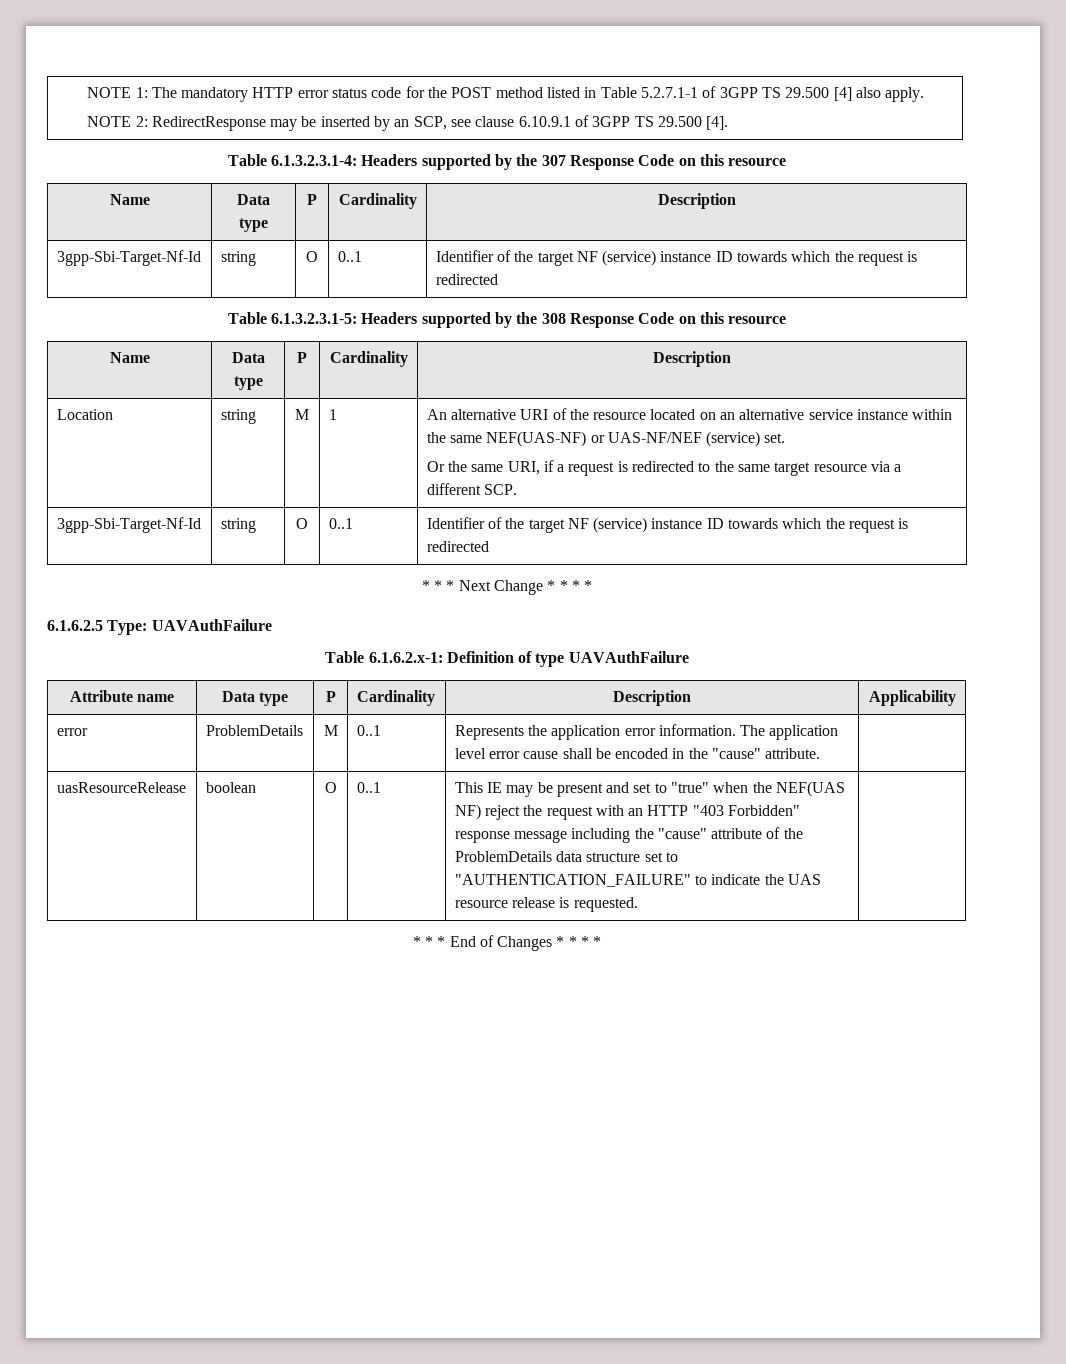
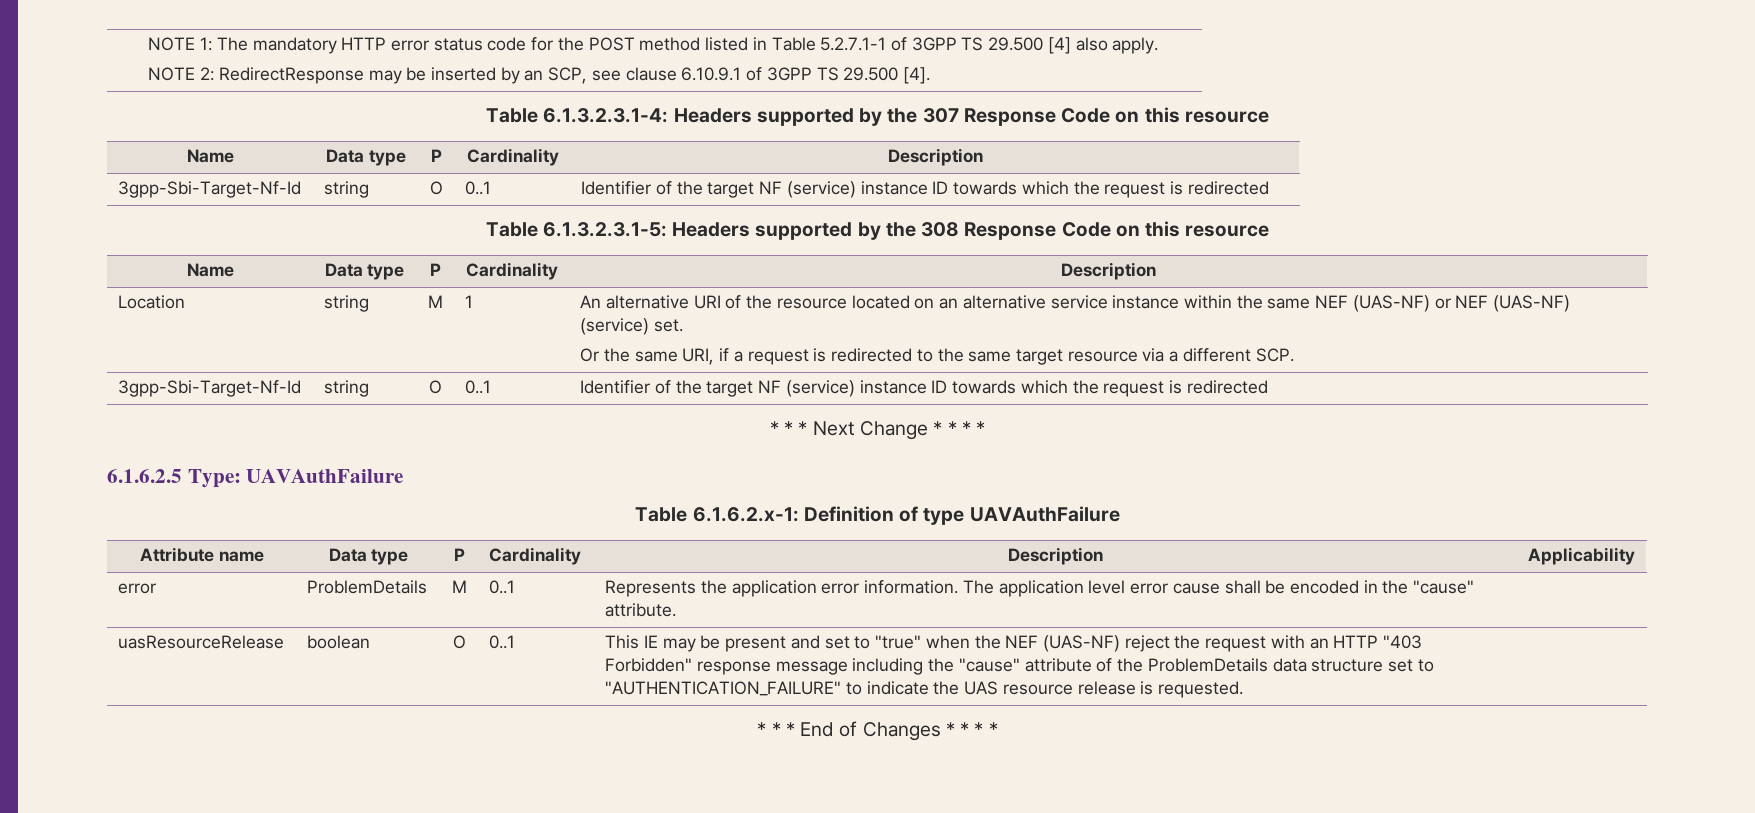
- An alternative URI of the resource located on an alternative service instance within the same NEF(UAS-NF) or UAS-NF/NEF (service) set.
+ An alternative URI of the resource located on an alternative service instance within the same NEF (UAS-NF) or NEF (UAS-NF) (service) set.
- This IE may be present and set to "true" when the NEF(UAS NF) reject the request with an HTTP "403 Forbidden" response message including the "cause" attribute of the ProblemDetails data structure set to "AUTHENTICATION_FAILURE" to indicate the UAS resource release is requested.
+ This IE may be present and set to "true" when the NEF (UAS-NF) reject the request with an HTTP "403 Forbidden" response message including the "cause" attribute of the ProblemDetails data structure set to "AUTHENTICATION_FAILURE" to indicate the UAS resource release is requested.

